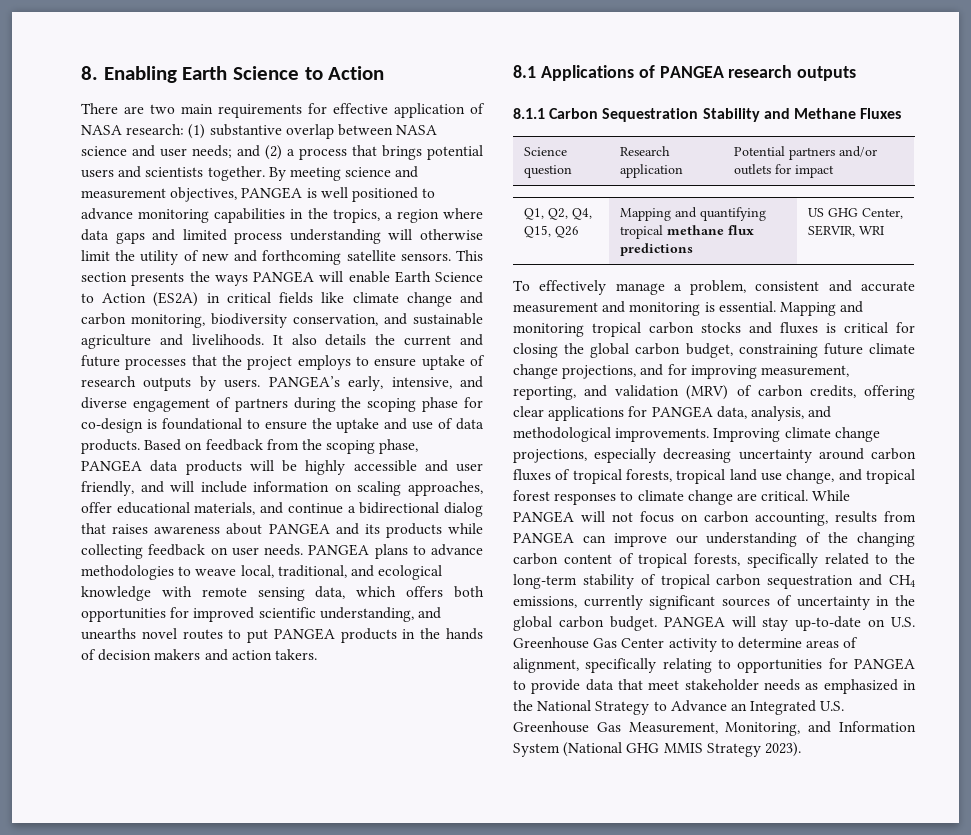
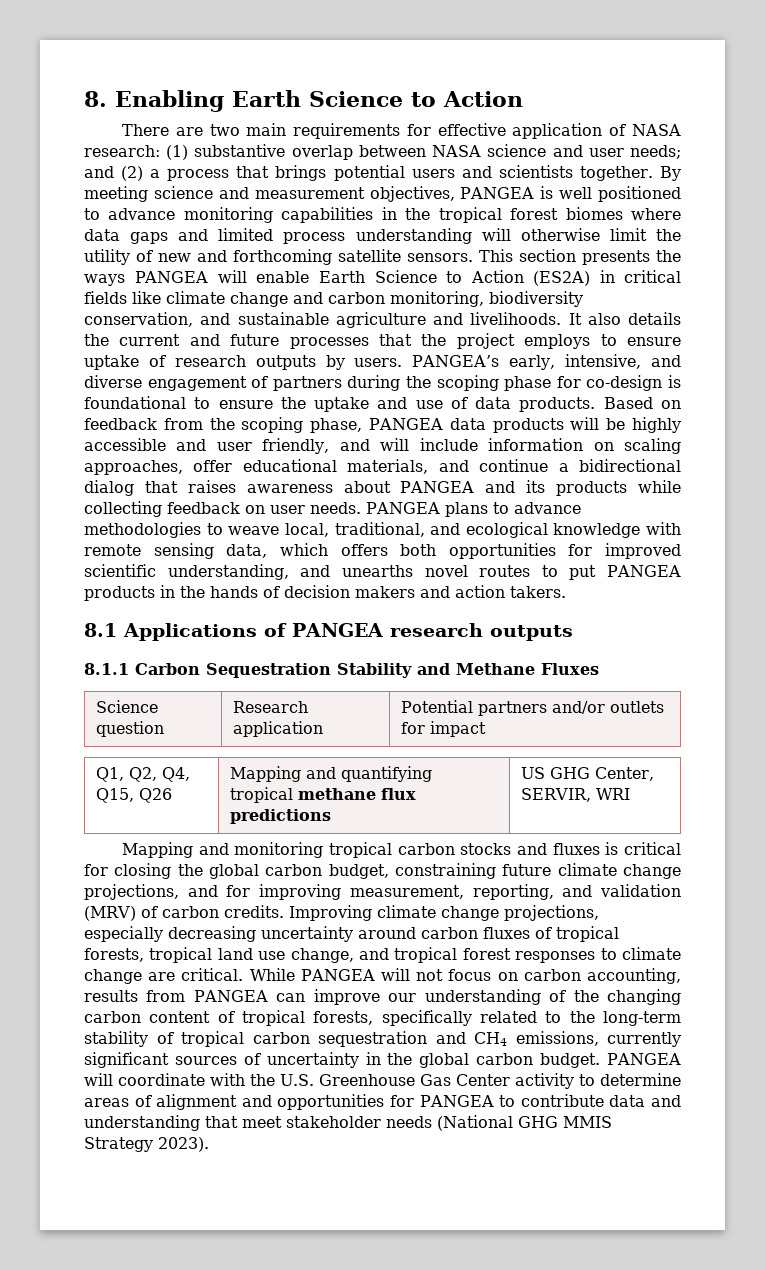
- By meeting science and measurement objectives, PANGEA is well positioned to advance monitoring capabilities in the tropics, a region where data gaps and limited process understanding will otherwise limit the utility of new and forthcoming satellite sensors.
+ By meeting science and measurement objectives, PANGEA is well positioned to advance monitoring capabilities in the tropical forest biomes where data gaps and limited process understanding will otherwise limit the utility of new and forthcoming satellite sensors.
- To effectively manage a problem, consistent and accurate measurement and monitoring is essential. Mapping and monitoring tropical carbon stocks and fluxes is critical for closing the global carbon budget, constraining future climate change projections, and for improving measurement, reporting, and validation (MRV) of carbon credits, offering clear applications for PANGEA data, analysis, and methodological improvements.
+ Mapping and monitoring tropical carbon stocks and fluxes is critical for closing the global carbon budget, constraining future climate change projections, and for improving measurement, reporting, and validation (MRV) of carbon credits.
- PANGEA will stay up-to-date on U.S. Greenhouse Gas Center activity to determine areas of alignment, specifically relating to opportunities for PANGEA to provide data that meet stakeholder needs as emphasized in the National Strategy to Advance an Integrated U.S. Greenhouse Gas Measurement, Monitoring, and Information System (National GHG MMIS Strategy 2023).
+ PANGEA will coordinate with the U.S. Greenhouse Gas Center activity to determine areas of alignment and opportunities for PANGEA to contribute data and understanding that meet stakeholder needs (National GHG MMIS Strategy 2023).

